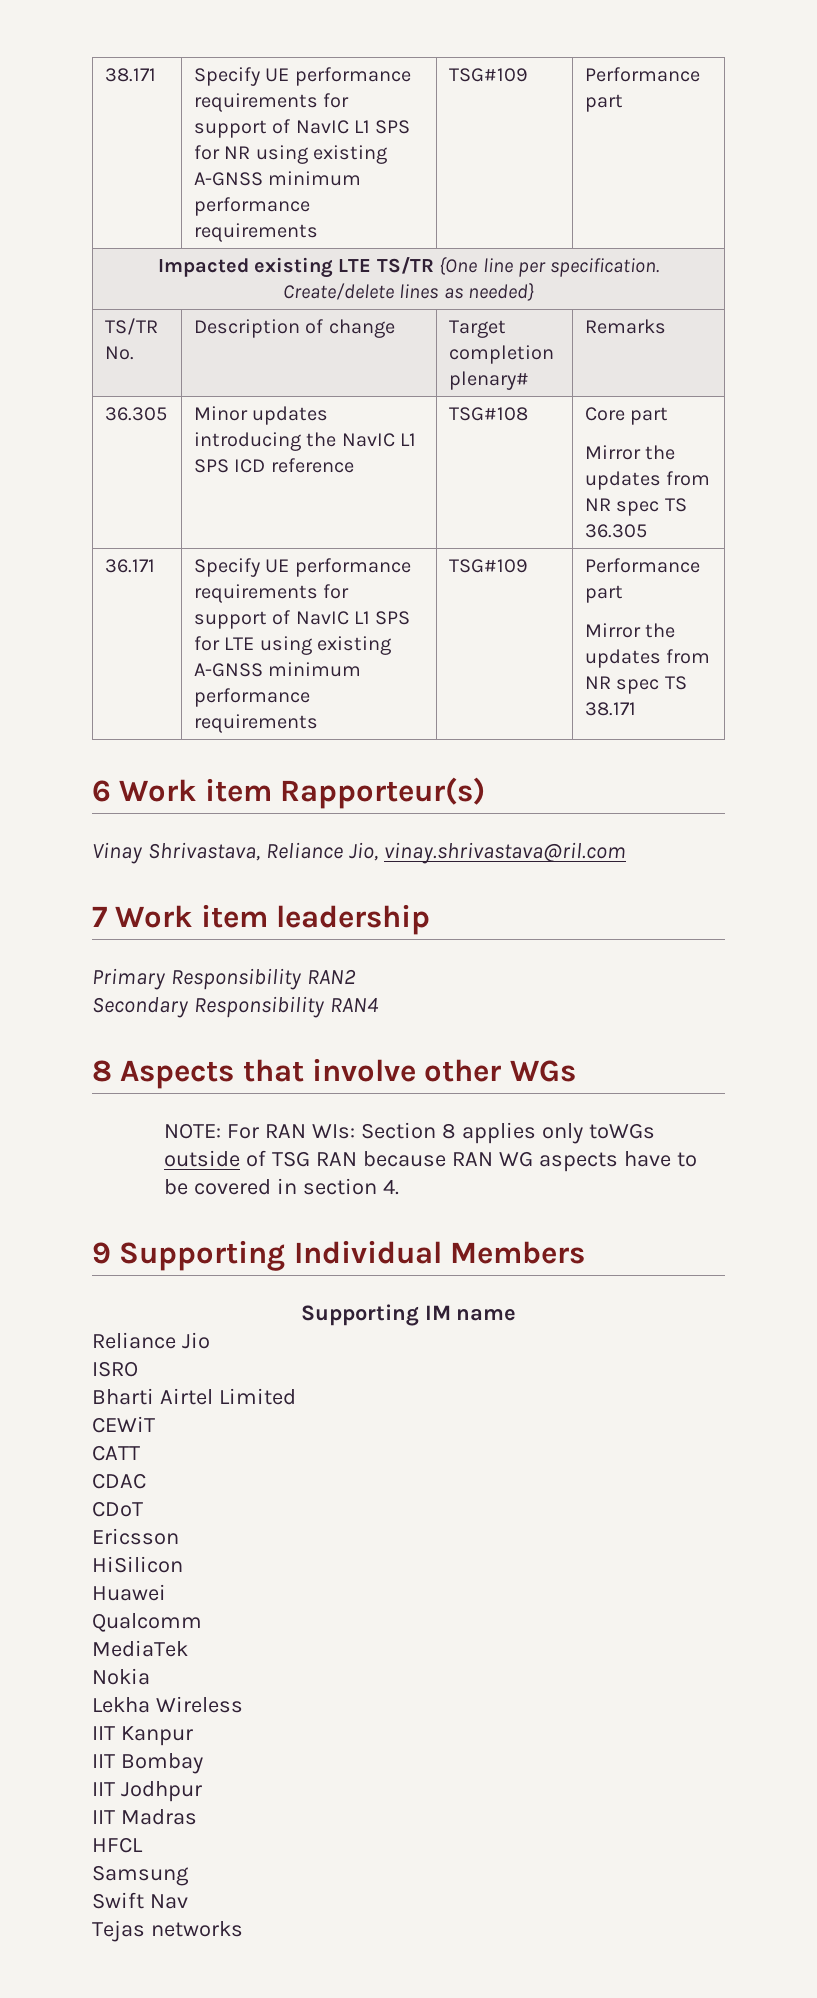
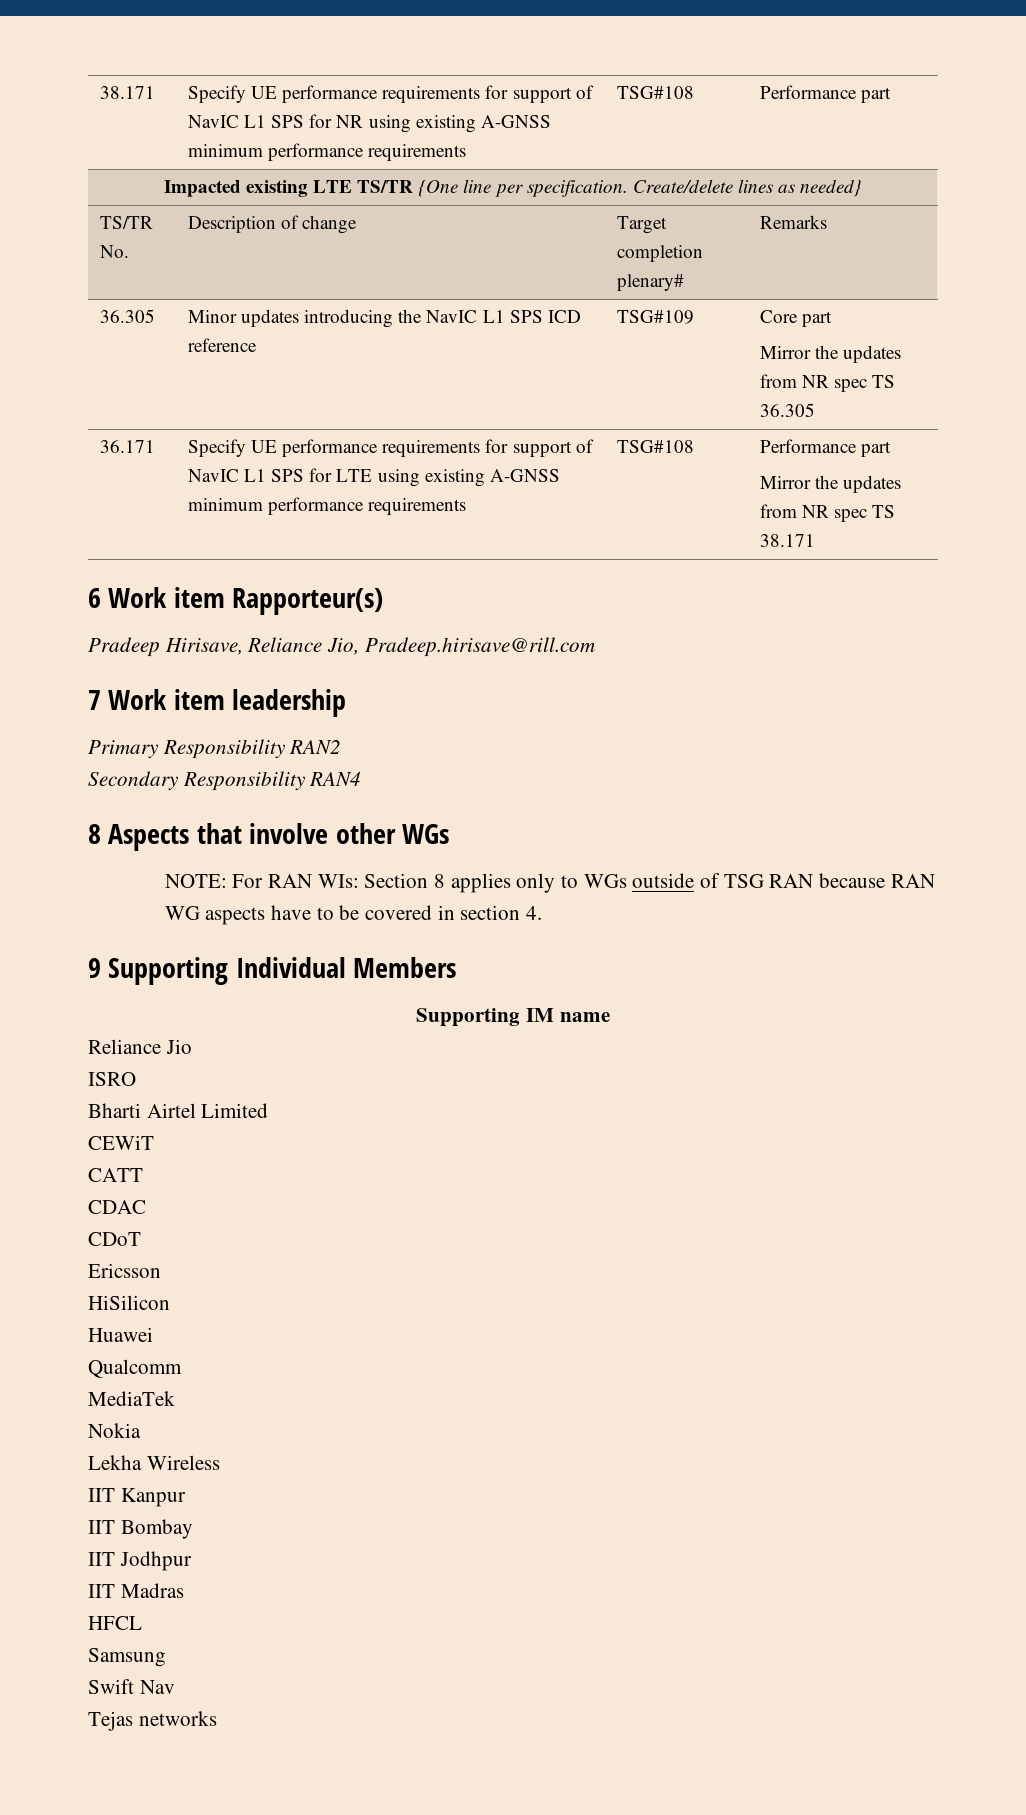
- 38.171 | Specify UE performance requirements for support of NavIC L1 SPS for NR using existing A-GNSS minimum performance requirements | TSG#109 | Performance part
+ 38.171 | Specify UE performance requirements for support of NavIC L1 SPS for NR using existing A-GNSS minimum performance requirements | TSG#108 | Performance part
- 36.305 | Minor updates introducing the NavIC L1 SPS ICD reference | TSG#108 | Core part
+ 36.305 | Minor updates introducing the NavIC L1 SPS ICD reference | TSG#109 | Core part
- 36.171 | Specify UE performance requirements for support of NavIC L1 SPS for LTE using existing A-GNSS minimum performance requirements | TSG#109 | Performance part
+ 36.171 | Specify UE performance requirements for support of NavIC L1 SPS for LTE using existing A-GNSS minimum performance requirements | TSG#108 | Performance part
- Vinay Shrivastava, Reliance Jio, vinay.shrivastava@ril.com
+ Pradeep Hirisave, Reliance Jio, Pradeep.hirisave@rill.com
- NOTE: For RAN WIs: Section 8 applies only toWGs outside of TSG RAN because RAN WG aspects have to be covered in section 4.
+ NOTE: For RAN WIs: Section 8 applies only to WGs outside of TSG RAN because RAN WG aspects have to be covered in section 4.

